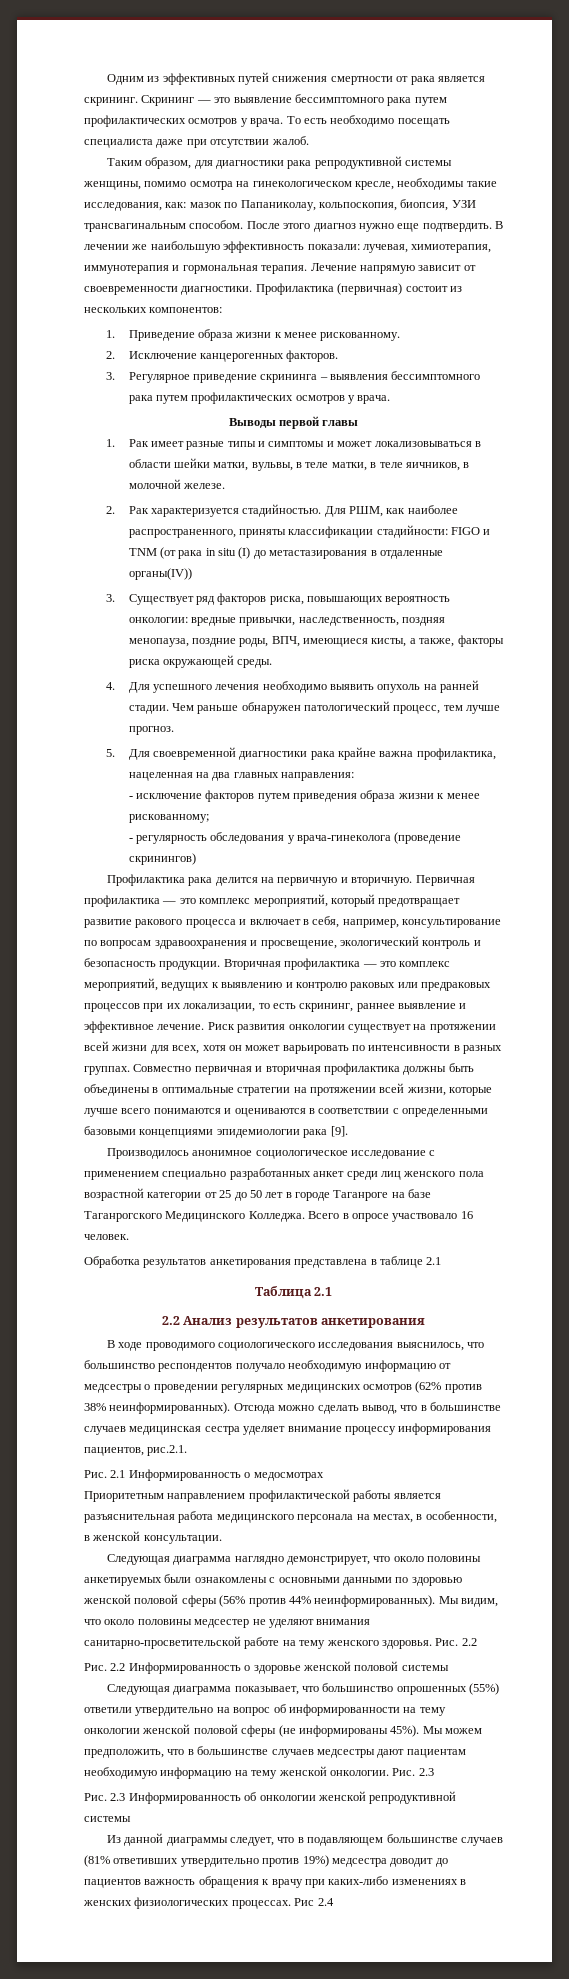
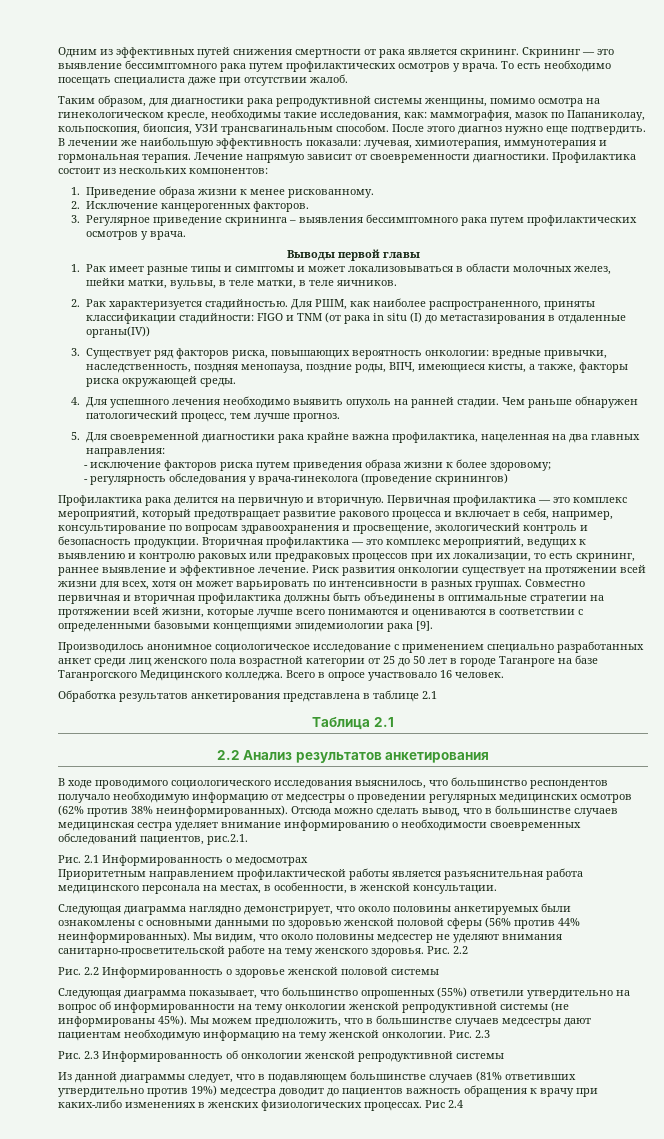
- Таким образом, для диагностики рака репродуктивной системы женщины, помимо осмотра на гинекологическом кресле, необходимы такие исследования, как: мазок по Папаниколау, кольпоскопия, биопсия, УЗИ трансвагинальным способом.
+ Таким образом, для диагностики рака репродуктивной системы женщины, помимо осмотра на гинекологическом кресле, необходимы такие исследования, как: маммография, мазок по Папаниколау, кольпоскопия, биопсия, УЗИ трансвагинальным способом.
- Профилактика (первичная) состоит из нескольких компонентов:
+ Профилактика состоит из нескольких компонентов:
- 1. Рак имеет разные типы и симптомы и может локализовываться в области шейки матки, вульвы, в теле матки, в теле яичников, в молочной железе.
+ 1. Рак имеет разные типы и симптомы и может локализовываться в области молочных желез, шейки матки, вульвы, в теле матки, в теле яичников.
- - исключение факторов путем приведения образа жизни к менее рискованному;
+ - исключение факторов риска путем приведения образа жизни к более здоровому;
- Производилось анонимное социологическое исследование с применением специально разработанных анкет среди лиц женского пола возрастной категории от 25 до 50 лет в городе Таганроге на базе Таганрогского Медицинского Колледжа.
+ Производилось анонимное социологическое исследование с применением специально разработанных анкет среди лиц женского пола возрастной категории от 25 до 50 лет в городе Таганроге на базе Таганрогского Медицинского колледжа.
- Отсюда можно сделать вывод, что в большинстве случаев медицинская сестра уделяет внимание процессу информирования пациентов, рис.2.1.
+ Отсюда можно сделать вывод, что в большинстве случаев медицинская сестра уделяет внимание информированию о необходимости своевременных обследований пациентов, рис.2.1.
- Следующая диаграмма показывает, что большинство опрошенных (55%) ответили утвердительно на вопрос об информированности на тему онкологии женской половой сферы (не информированы 45%).
+ Следующая диаграмма показывает, что большинство опрошенных (55%) ответили утвердительно на вопрос об информированности на тему онкологии женской репродуктивной системы (не информированы 45%).

